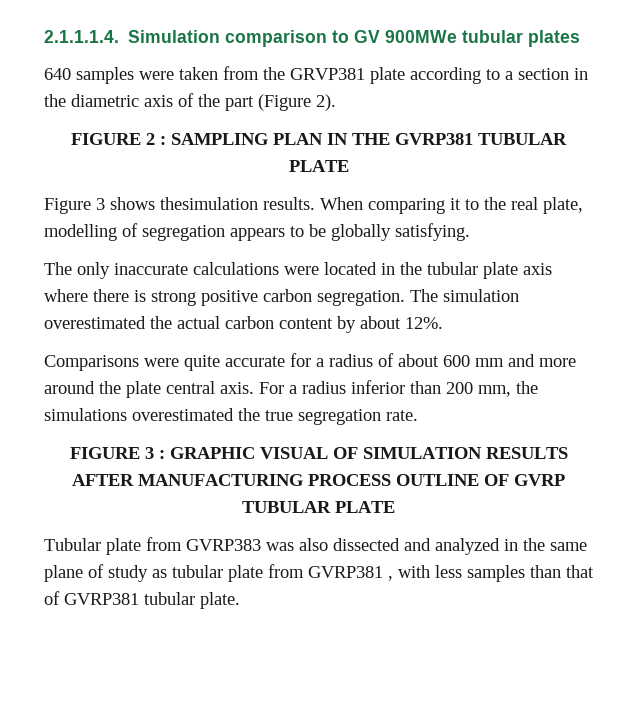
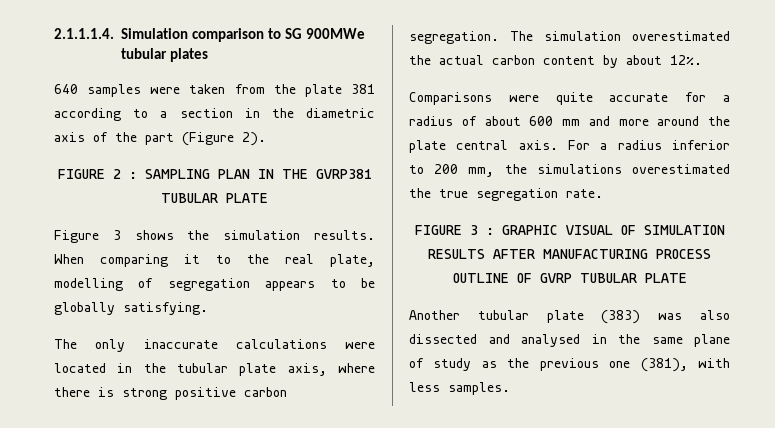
- 2.1.1.1.4. Simulation comparison to GV 900MWe tubular plates
+ 2.1.1.1.4. Simulation comparison to SG 900MWe tubular plates
- 640 samples were taken from the GRVP381 plate according to a section in the diametric axis of the part (Figure 2).
+ 640 samples were taken from the plate 381 according to a section in the diametric axis of the part (Figure 2).
- Figure 3 shows thesimulation results.
+ Figure 3 shows the simulation results.
- The only inaccurate calculations were located in the tubular plate axis where there is strong positive carbon segregation.
+ The only inaccurate calculations were located in the tubular plate axis, where there is strong positive carbon segregation.
- For a radius inferior than 200 mm, the simulations overestimated the true segregation rate.
+ For a radius inferior to 200 mm, the simulations overestimated the true segregation rate.
- Tubular plate from GVRP383 was also dissected and analyzed in the same plane of study as tubular plate from GVRP381 , with less samples than that of GVRP381 tubular plate.
+ Another tubular plate (383) was also dissected and analysed in the same plane of study as the previous one (381), with less samples.

